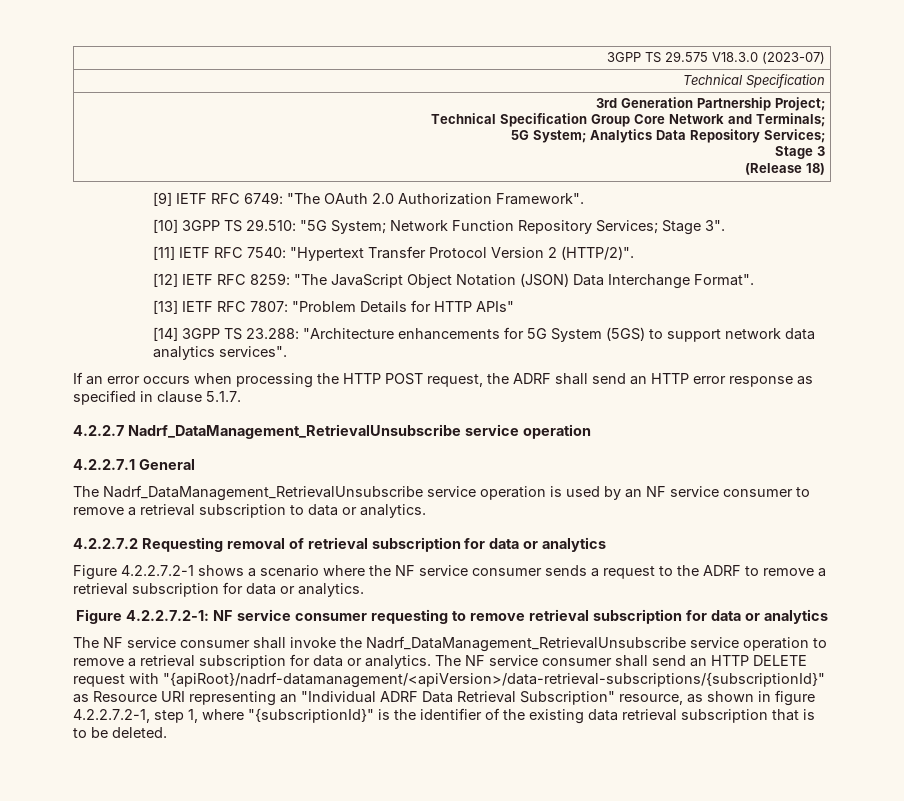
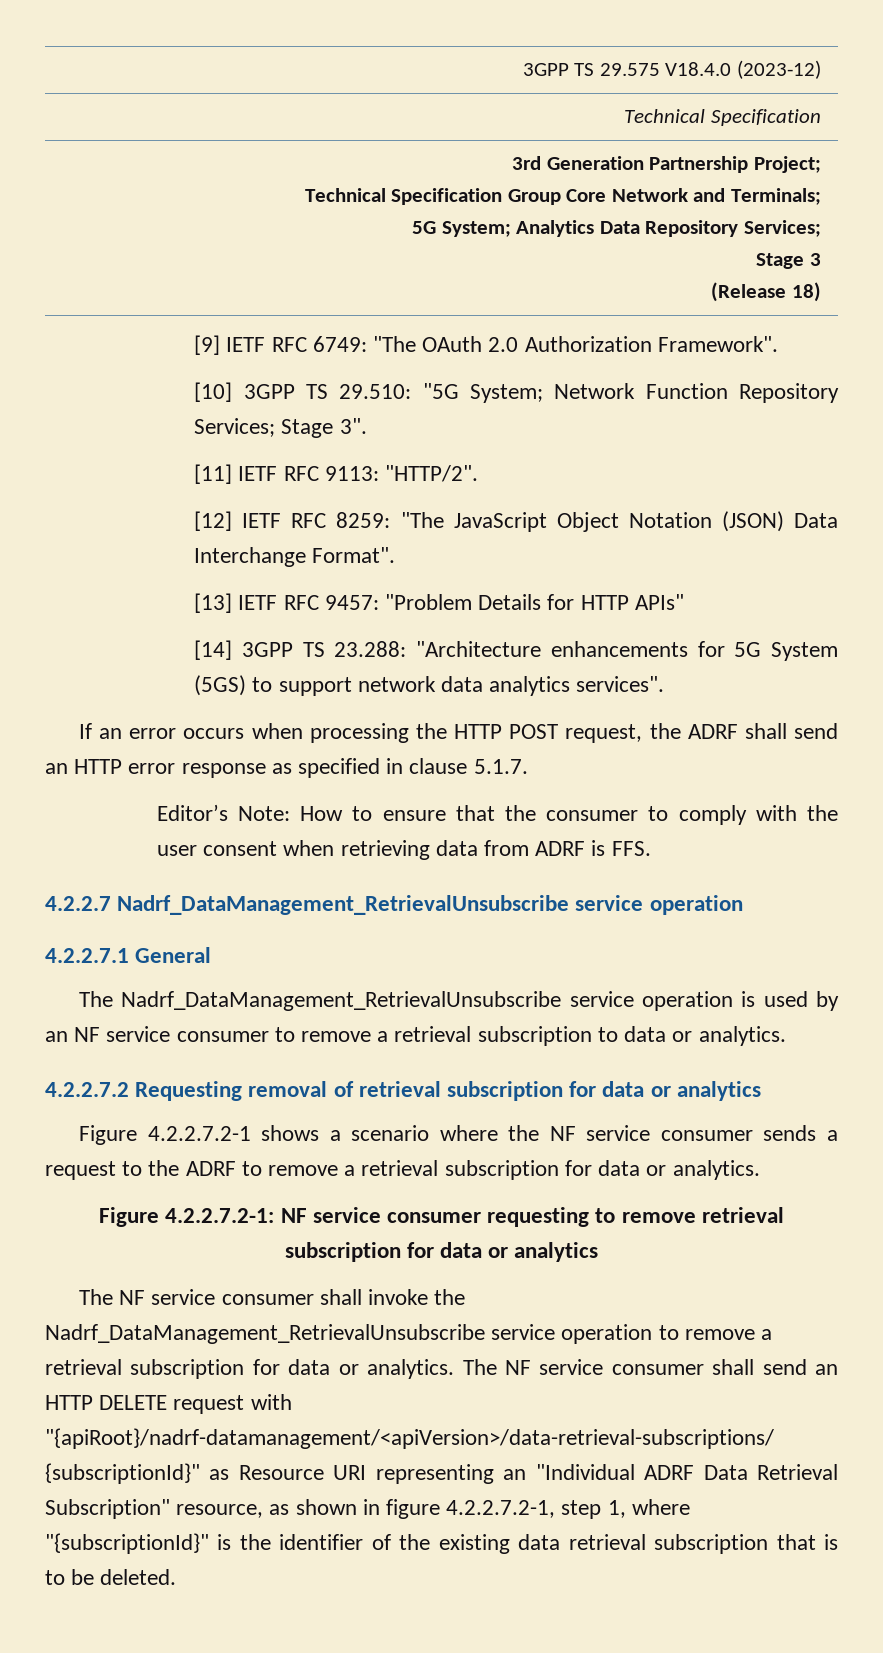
- 3GPP TS 29.575 V18.3.0 (2023-07)
+ 3GPP TS 29.575 V18.4.0 (2023-12)
- [11] IETF RFC 7540: "Hypertext Transfer Protocol Version 2 (HTTP/2)".
+ [11] IETF RFC 9113: "HTTP/2".
- [13] IETF RFC 7807: "Problem Details for HTTP APIs"
+ [13] IETF RFC 9457: "Problem Details for HTTP APIs"
+ Editor’s Note: How to ensure that the consumer to comply with the user consent when retrieving data from ADRF is FFS.

